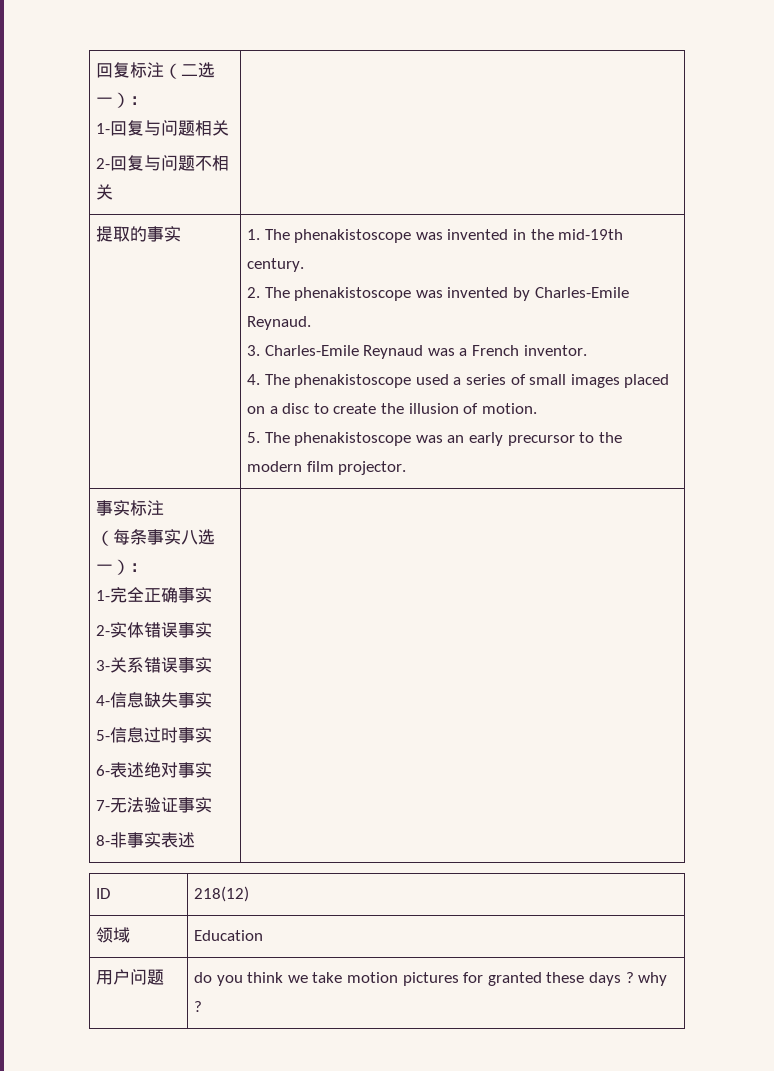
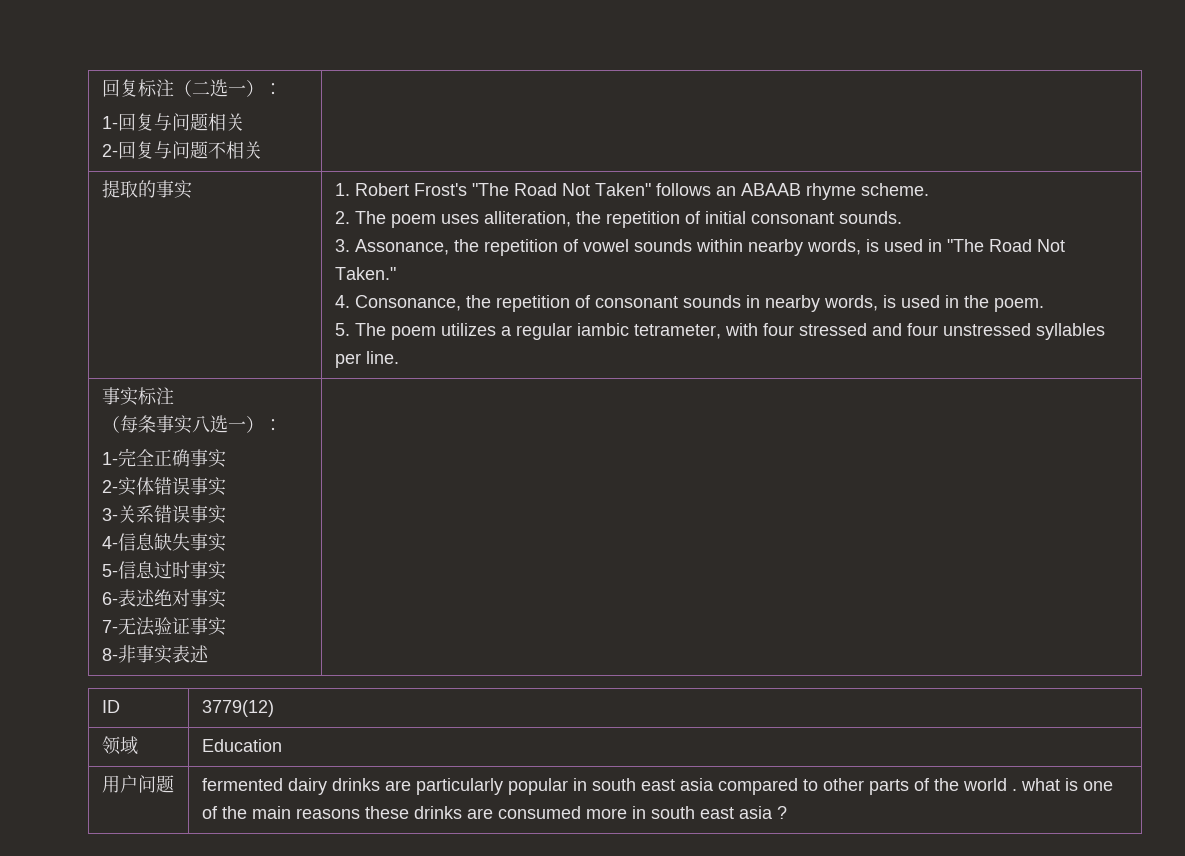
- 1. The phenakistoscope was invented in the mid-19th century.
- 2. The phenakistoscope was invented by Charles-Emile Reynaud.
- 3. Charles-Emile Reynaud was a French inventor.
- 4. The phenakistoscope used a series of small images placed on a disc to create the illusion of motion.
- 5. The phenakistoscope was an early precursor to the modern film projector.
+ 1. Robert Frost's "The Road Not Taken" follows an ABAAB rhyme scheme.
+ 2. The poem uses alliteration, the repetition of initial consonant sounds.
+ 3. Assonance, the repetition of vowel sounds within nearby words, is used in "The Road Not Taken."
+ 4. Consonance, the repetition of consonant sounds in nearby words, is used in the poem.
+ 5. The poem utilizes a regular iambic tetrameter, with four stressed and four unstressed syllables per line.
- ID | 218(12)
+ ID | 3779(12)
- 用户问题 | do you think we take motion pictures for granted these days ? why ?
+ 用户问题 | fermented dairy drinks are particularly popular in south east asia compared to other parts of the world . what is one of the main reasons these drinks are consumed more in south east asia ?

